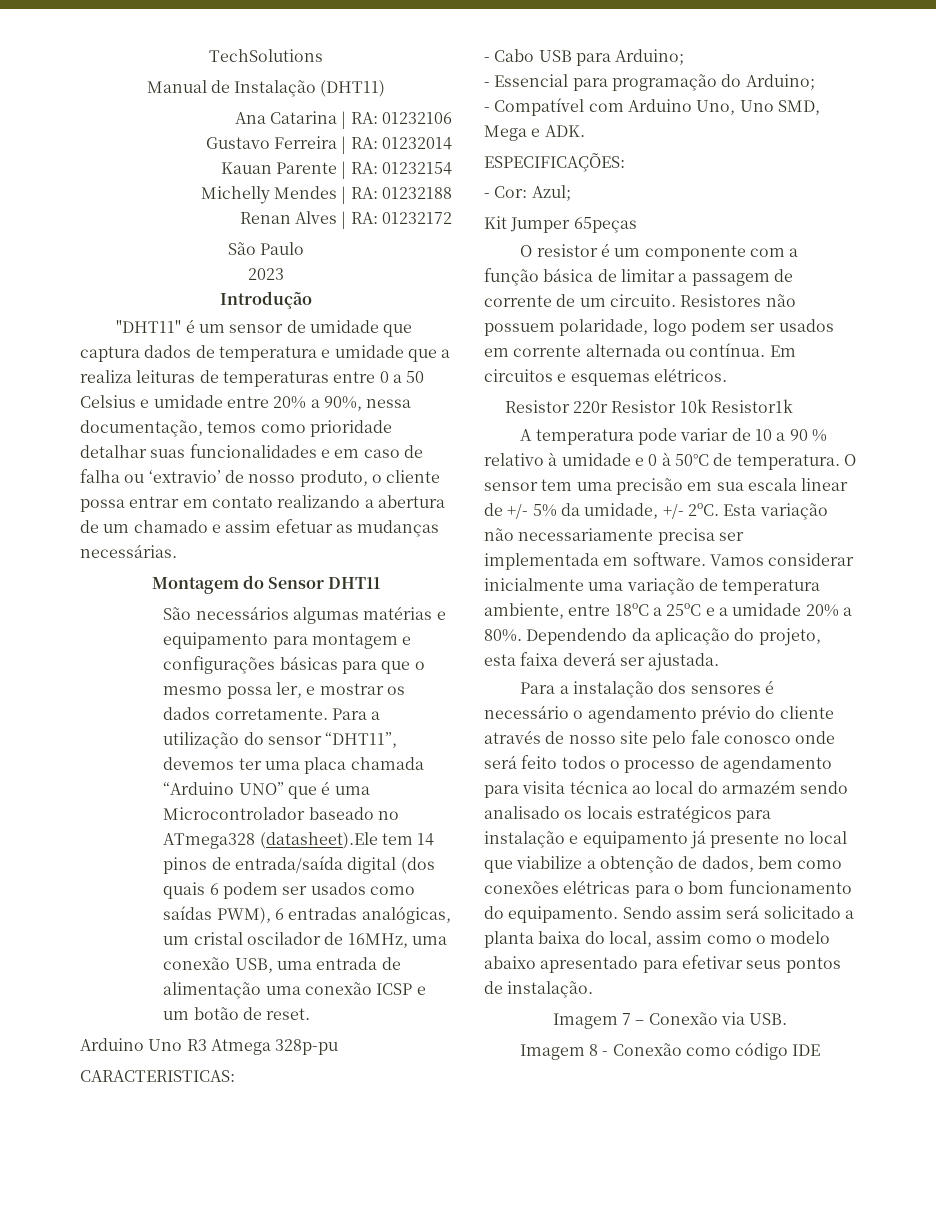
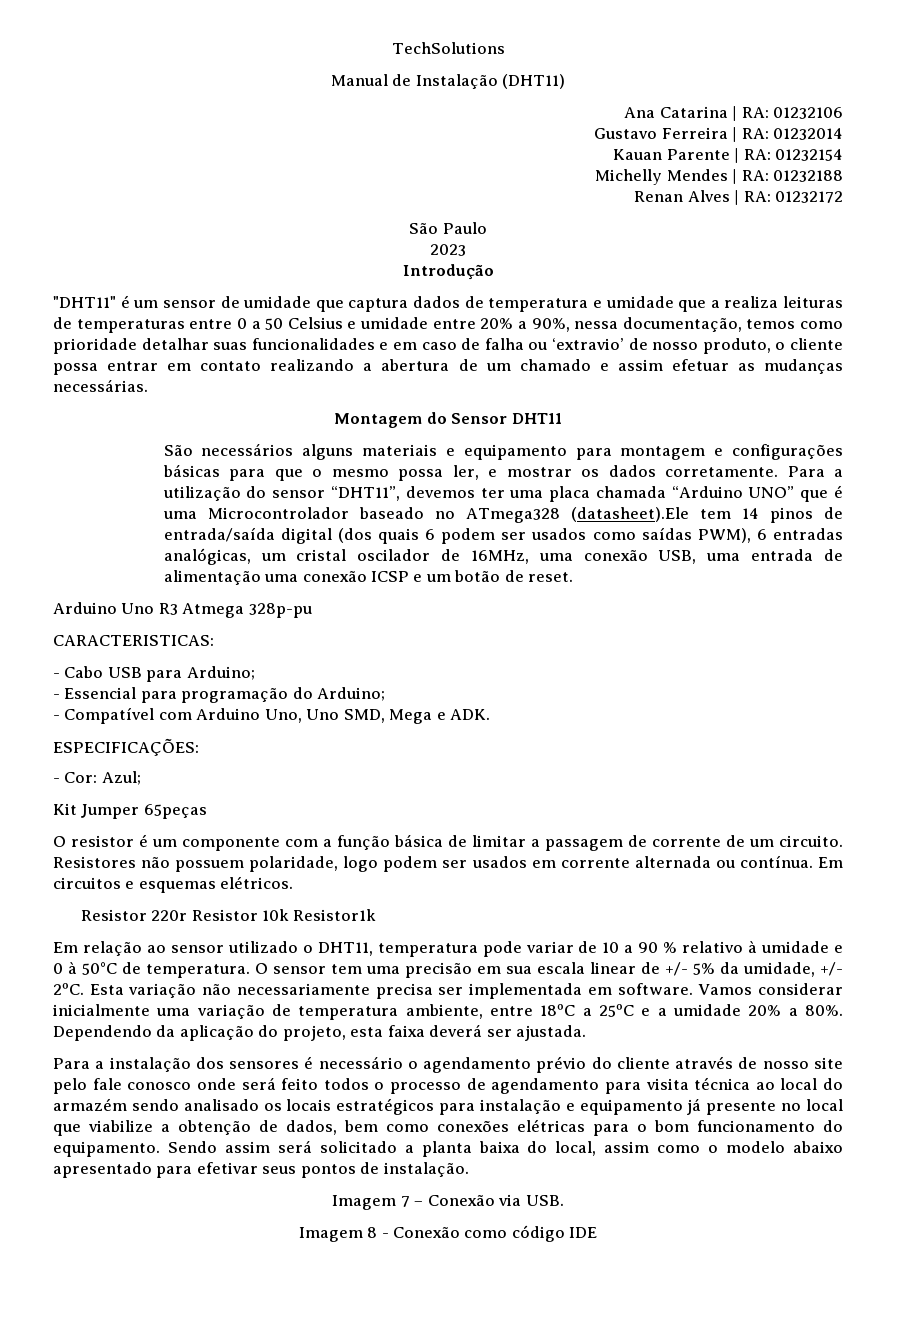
- São necessários algumas matérias e equipamento para montagem e configurações básicas para que o mesmo possa ler, e mostrar os dados corretamente.
+ São necessários alguns materiais e equipamento para montagem e configurações básicas para que o mesmo possa ler, e mostrar os dados corretamente.
- A temperatura pode variar de 10 a 90 % relativo à umidade e 0 à 50°C de temperatura.
+ Em relação ao sensor utilizado o DHT11, temperatura pode variar de 10 a 90 % relativo à umidade e 0 à 50°C de temperatura.

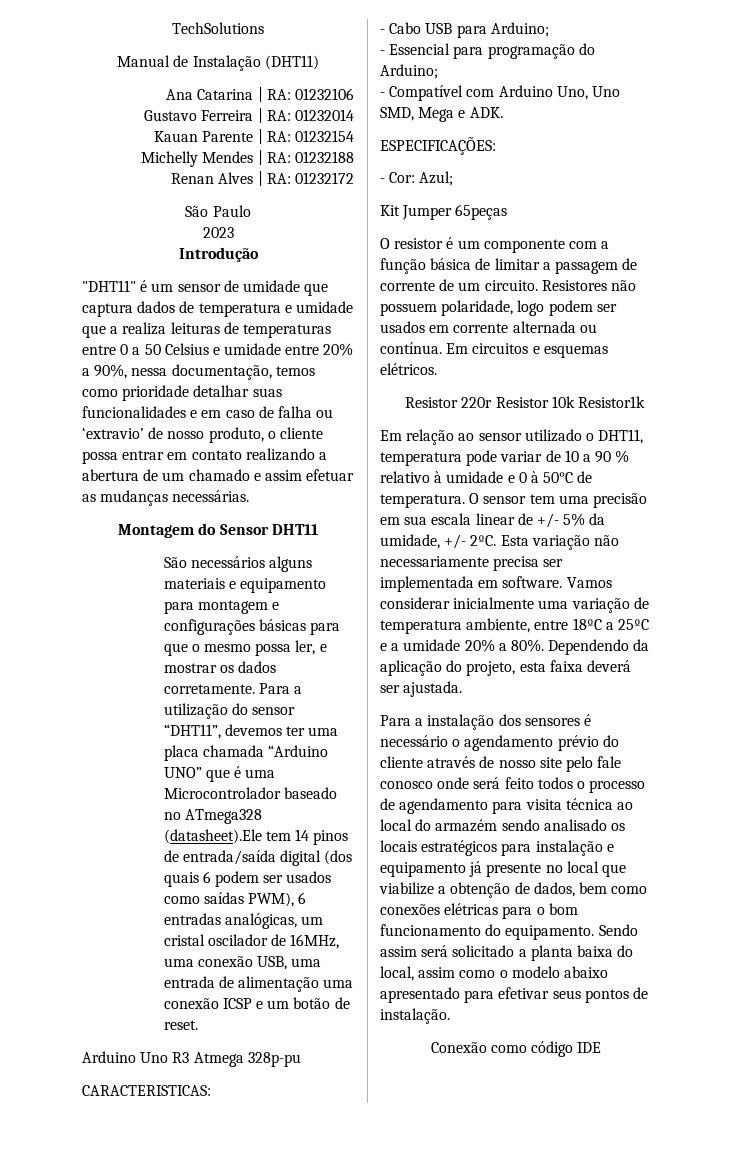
- Imagem 7 – Conexão via USB.
- Imagem 8 - Conexão como código IDE
+ Conexão como código IDE

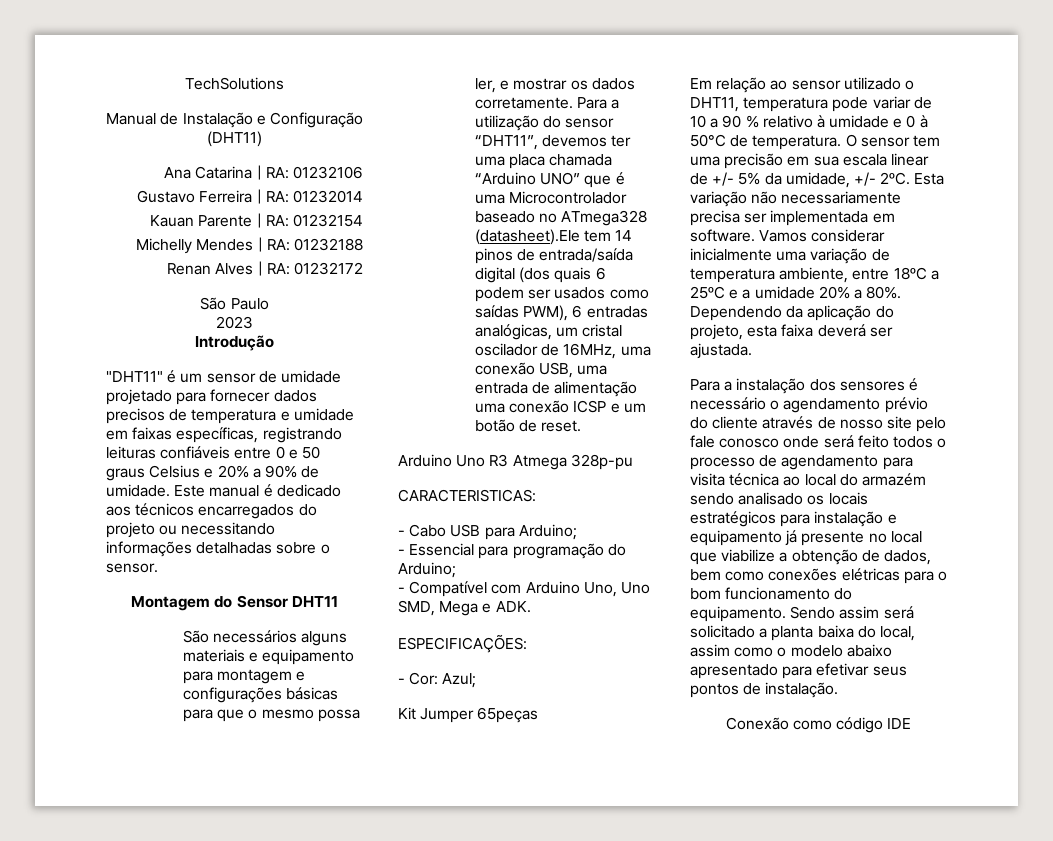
- Manual de Instalação (DHT11)
+ Manual de Instalação e Configuração (DHT11)
- "DHT11" é um sensor de umidade que captura dados de temperatura e umidade que a realiza leituras de temperaturas entre 0 a 50 Celsius e umidade entre 20% a 90%, nessa documentação, temos como prioridade detalhar suas funcionalidades e em caso de falha ou ‘extravio’ de nosso produto, o cliente possa entrar em contato realizando a abertura de um chamado e assim efetuar as mudanças necessárias.
+ "DHT11" é um sensor de umidade projetado para fornecer dados precisos de temperatura e umidade em faixas específicas, registrando leituras confiáveis entre 0 e 50 graus Celsius e 20% a 90% de umidade. Este manual é dedicado aos técnicos encarregados do projeto ou necessitando informações detalhadas sobre o sensor.
- O resistor é um componente com a função básica de limitar a passagem de corrente de um circuito. Resistores não possuem polaridade, logo podem ser usados em corrente alternada ou contínua. Em circuitos e esquemas elétricos.
- Resistor 220r Resistor 10k Resistor1k

